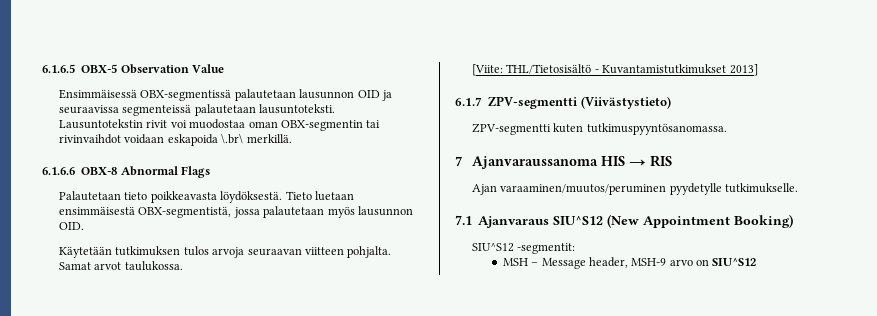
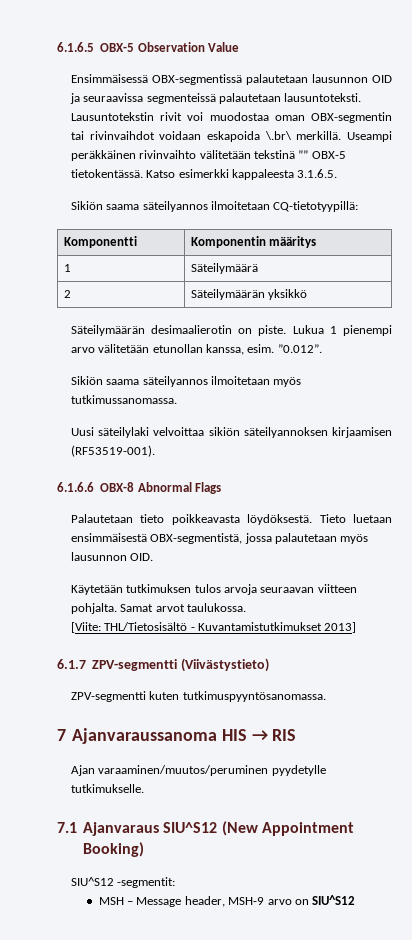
+ Useampi peräkkäinen rivinvaihto välitetään tekstinä ”” OBX-5 tietokentässä. Katso esimerkki kappaleesta 3.1.6.5.
+ Sikiön saama säteilyannos ilmoitetaan CQ-tietotyypillä:
+ Komponentti | Komponentin määritys
+ 1 | Säteilymäärä
+ 2 | Säteilymäärän yksikkö
+ Säteilymäärän desimaalierotin on piste. Lukua 1 pienempi arvo välitetään etunollan kanssa, esim. ”0.012”.
+ Sikiön saama säteilyannos ilmoitetaan myös tutkimussanomassa.
+ Uusi säteilylaki velvoittaa sikiön säteilyannoksen kirjaamisen (RF53519-001).

